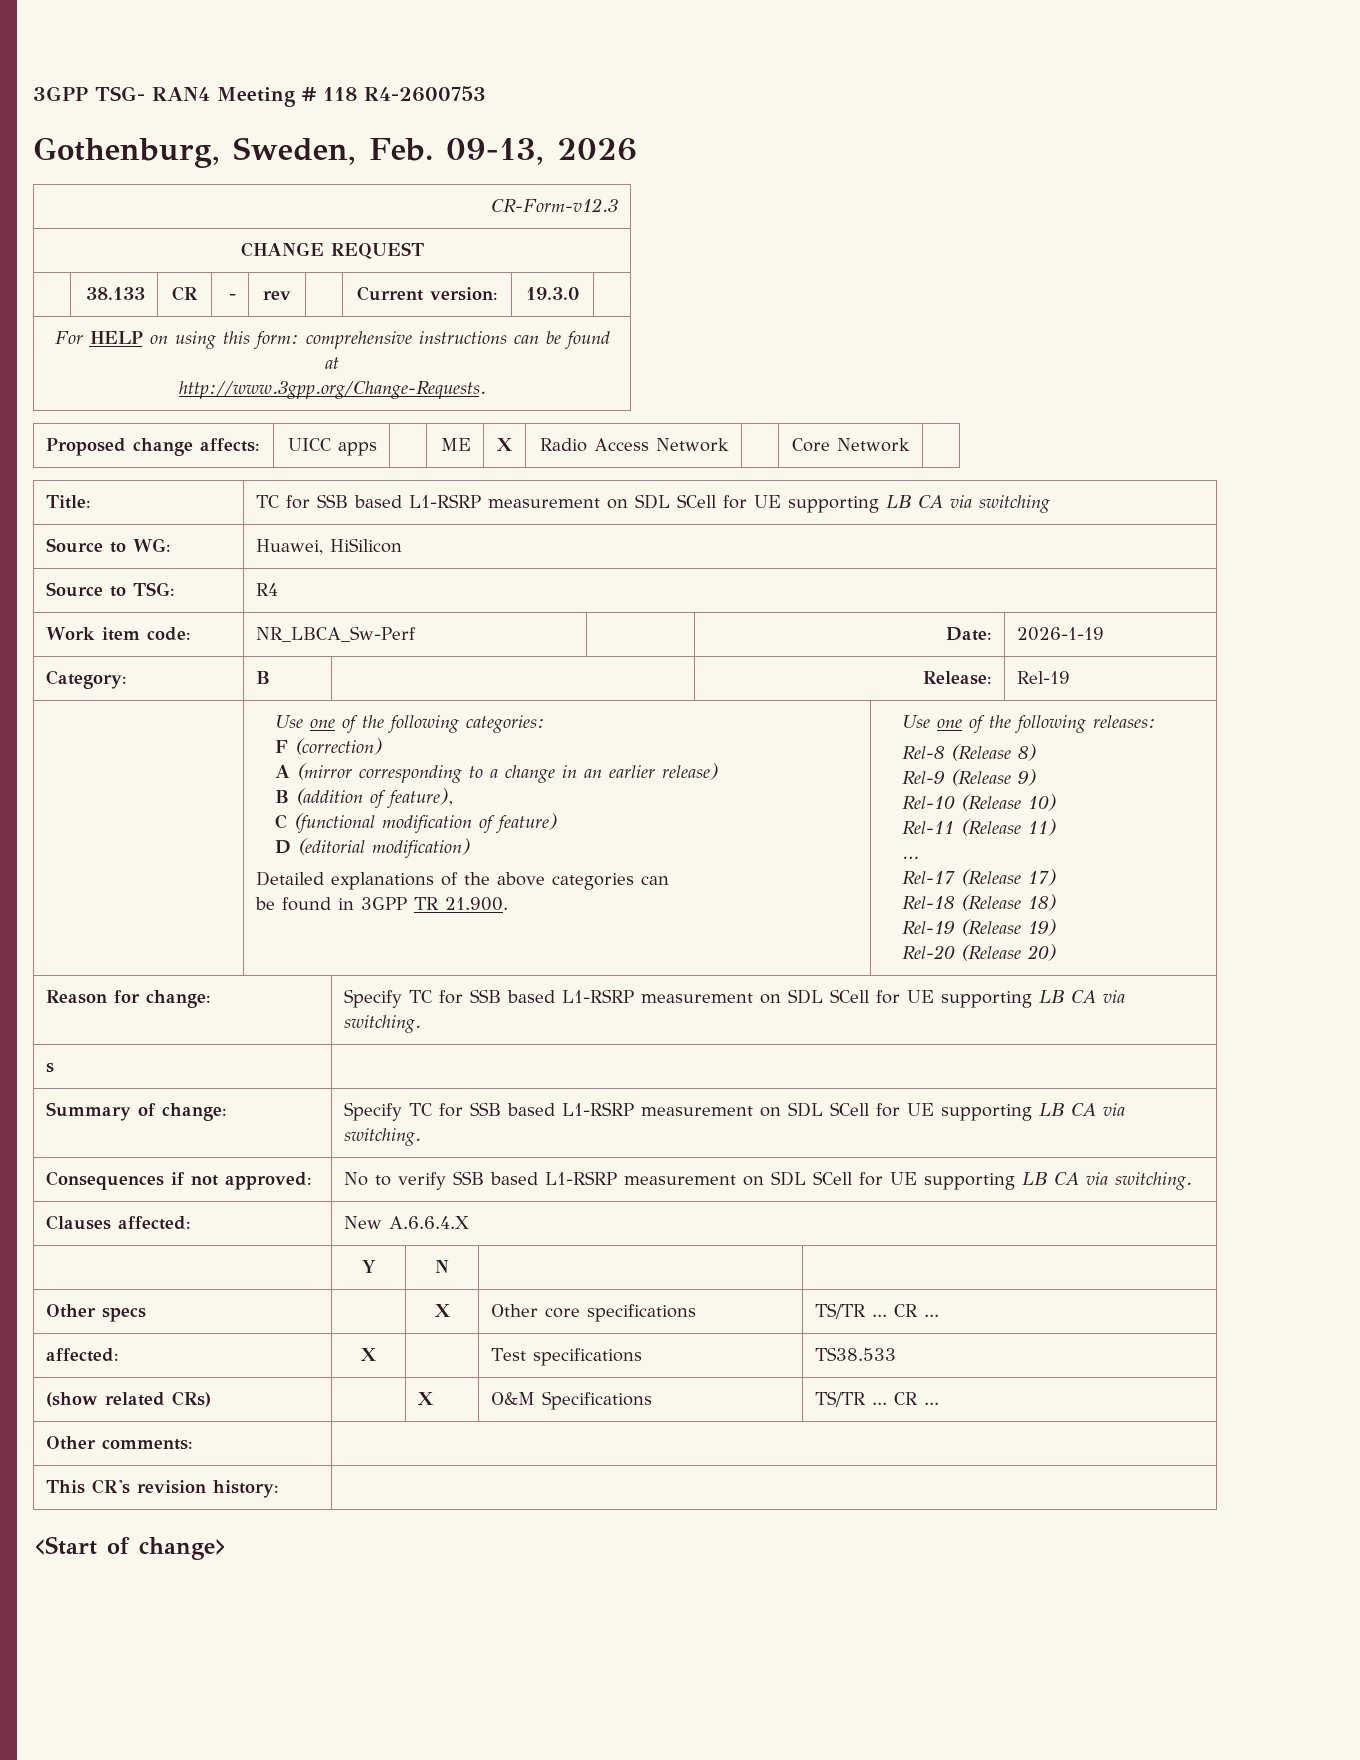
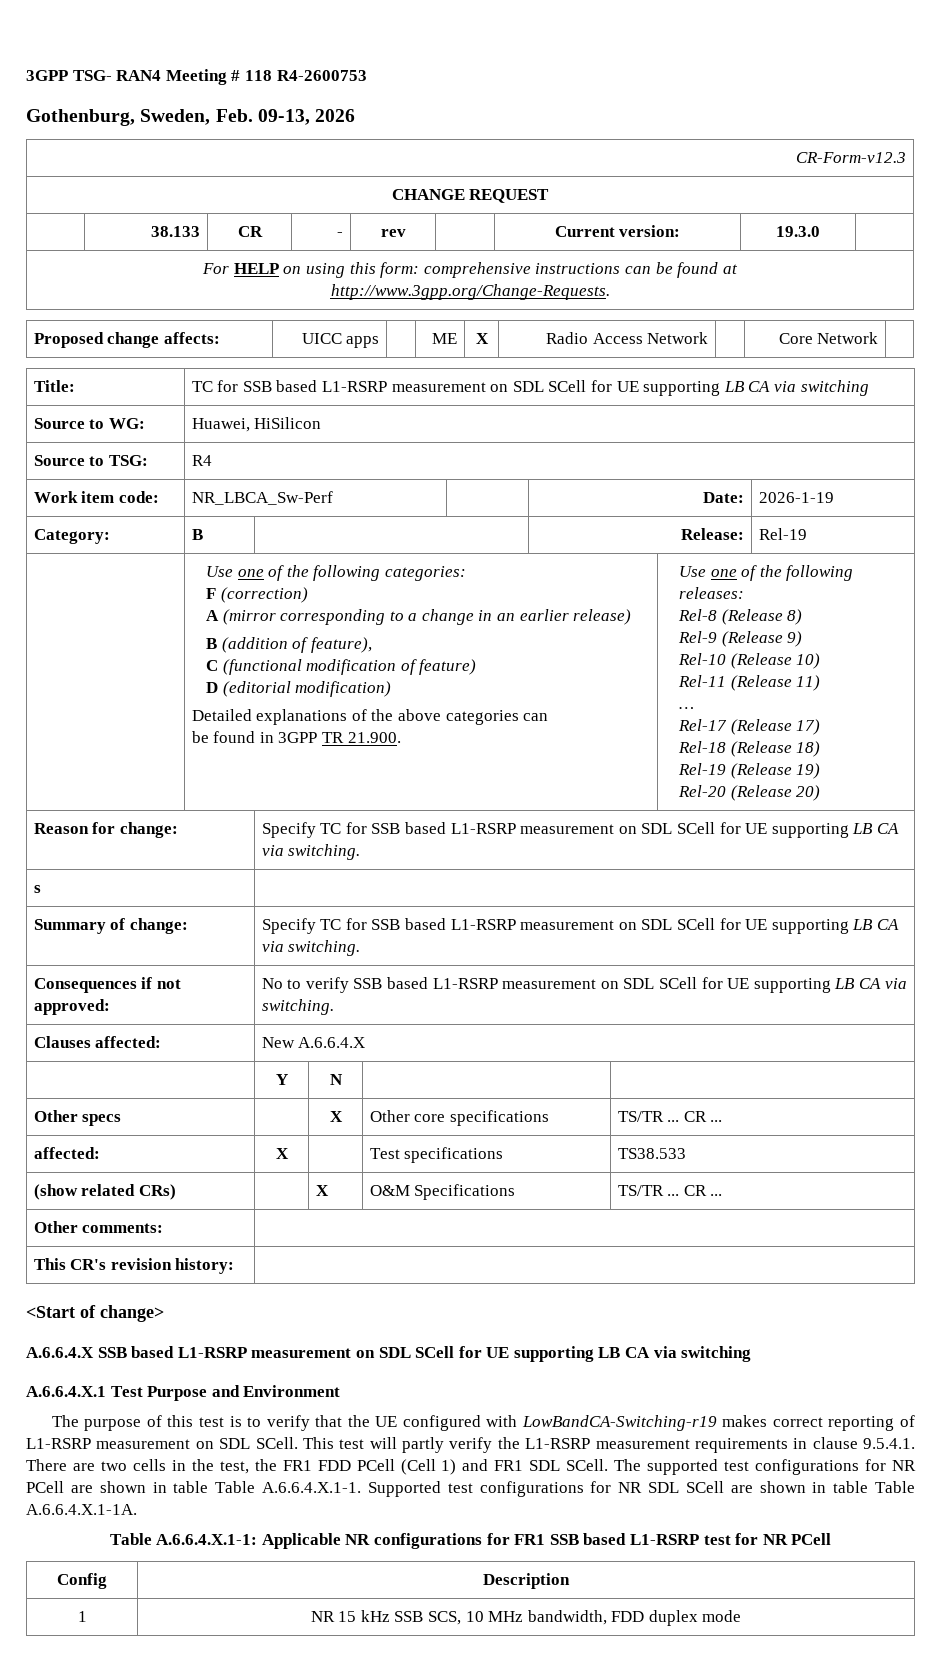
+ A.6.6.4.X SSB based L1-RSRP measurement on SDL SCell for UE supporting LB CA via switching
+ A.6.6.4.X.1 Test Purpose and Environment
+ The purpose of this test is to verify that the UE configured with LowBandCA-Switching-r19 makes correct reporting of L1-RSRP measurement on SDL SCell. This test will partly verify the L1-RSRP measurement requirements in clause 9.5.4.1. There are two cells in the test, the FR1 FDD PCell (Cell 1) and FR1 SDL SCell. The supported test configurations for NR PCell are shown in table Table A.6.6.4.X.1-1. Supported test configurations for NR SDL SCell are shown in table Table A.6.6.4.X.1-1A.
+ Table A.6.6.4.X.1-1: Applicable NR configurations for FR1 SSB based L1-RSRP test for NR PCell
+ Config | Description
+ 1 | NR 15 kHz SSB SCS, 10 MHz bandwidth, FDD duplex mode

